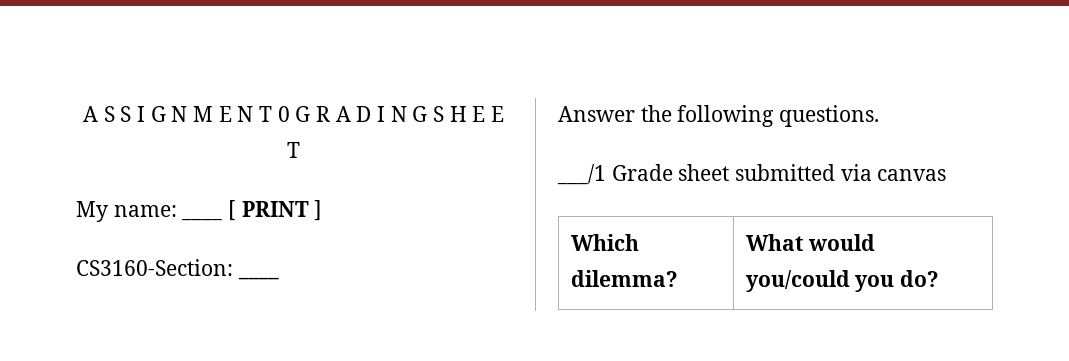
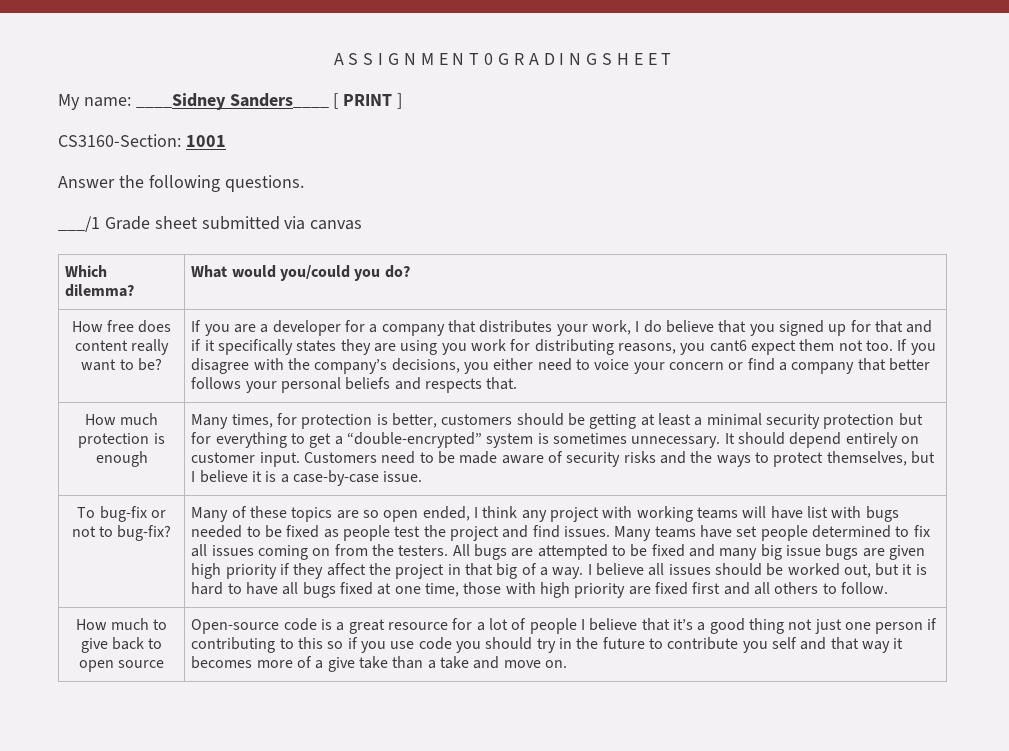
- My name: ____ [ PRINT ]
+ My name: ____Sidney Sanders____ [ PRINT ]
- CS3160-Section: ____
+ CS3160-Section: 1001
+ How free does content really want to be? | If you are a developer for a company that distributes your work, I do believe that you signed up for that and if it specifically states they are using you work for distributing reasons, you cant6 expect them not too. If you disagree with the company’s decisions, you either need to voice your concern or find a company that better follows your personal beliefs and respects that.
+ How much protection is enough | Many times, for protection is better, customers should be getting at least a minimal security protection but for everything to get a “double-encrypted” system is sometimes unnecessary. It should depend entirely on customer input. Customers need to be made aware of security risks and the ways to protect themselves, but I believe it is a case-by-case issue.
+ To bug-fix or not to bug-fix? | Many of these topics are so open ended, I think any project with working teams will have list with bugs needed to be fixed as people test the project and find issues. Many teams have set people determined to fix all issues coming on from the testers. All bugs are attempted to be fixed and many big issue bugs are given high priority if they affect the project in that big of a way. I believe all issues should be worked out, but it is hard to have all bugs fixed at one time, those with high priority are fixed first and all others to follow.
+ How much to give back to open source | Open-source code is a great resource for a lot of people I believe that it’s a good thing not just one person if contributing to this so if you use code you should try in the future to contribute you self and that way it becomes more of a give take than a take and move on.

